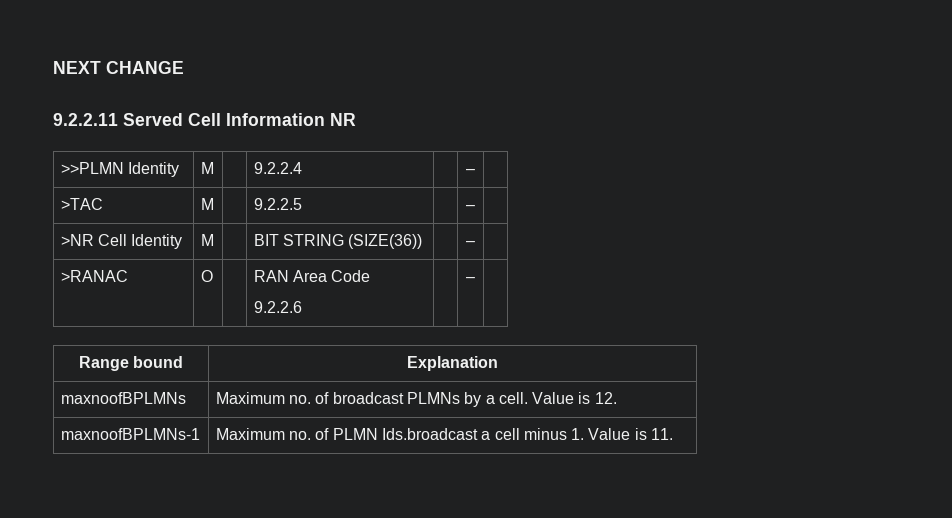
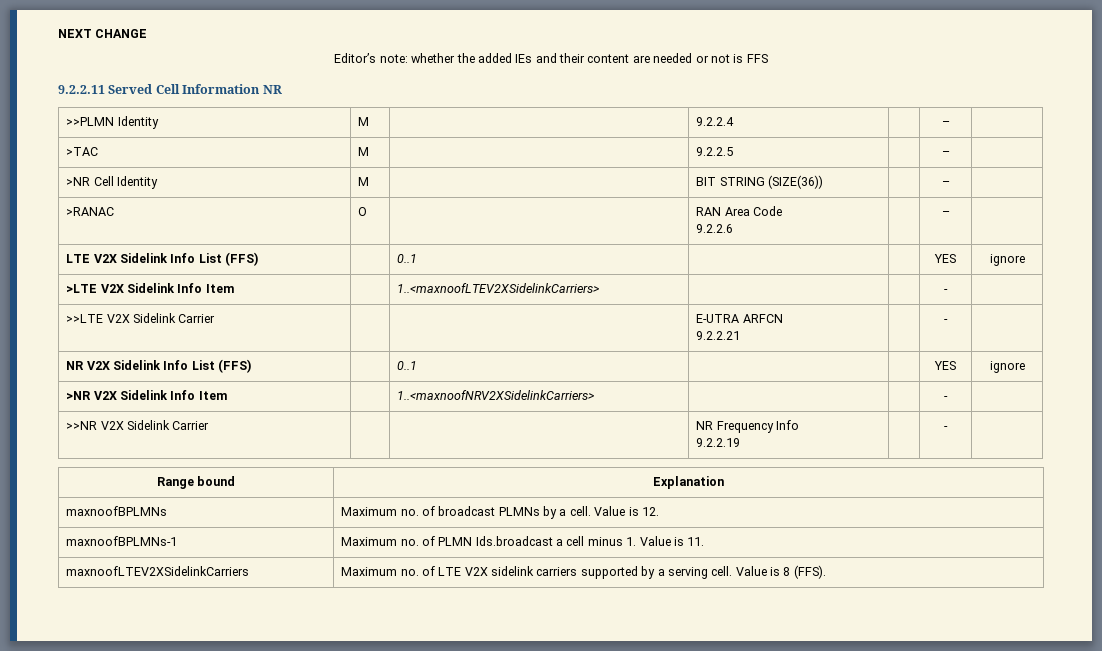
+ Editor’s note: whether the added IEs and their content are needed or not is FFS
+ LTE V2X Sidelink Info List (FFS) | | 0..1 | | | YES | ignore
+ >LTE V2X Sidelink Info Item | | 1..<maxnoofLTEV2XSidelinkCarriers> | | | - |
+ >>LTE V2X Sidelink Carrier | | | E-UTRA ARFCN
+ 9.2.2.21 | | - |
+ NR V2X Sidelink Info List (FFS) | | 0..1 | | | YES | ignore
+ >NR V2X Sidelink Info Item | | 1..<maxnoofNRV2XSidelinkCarriers> | | | - |
+ >>NR V2X Sidelink Carrier | | | NR Frequency Info
+ 9.2.2.19 | | - |
+ maxnoofLTEV2XSidelinkCarriers | Maximum no. of LTE V2X sidelink carriers supported by a serving cell. Value is 8 (FFS).

